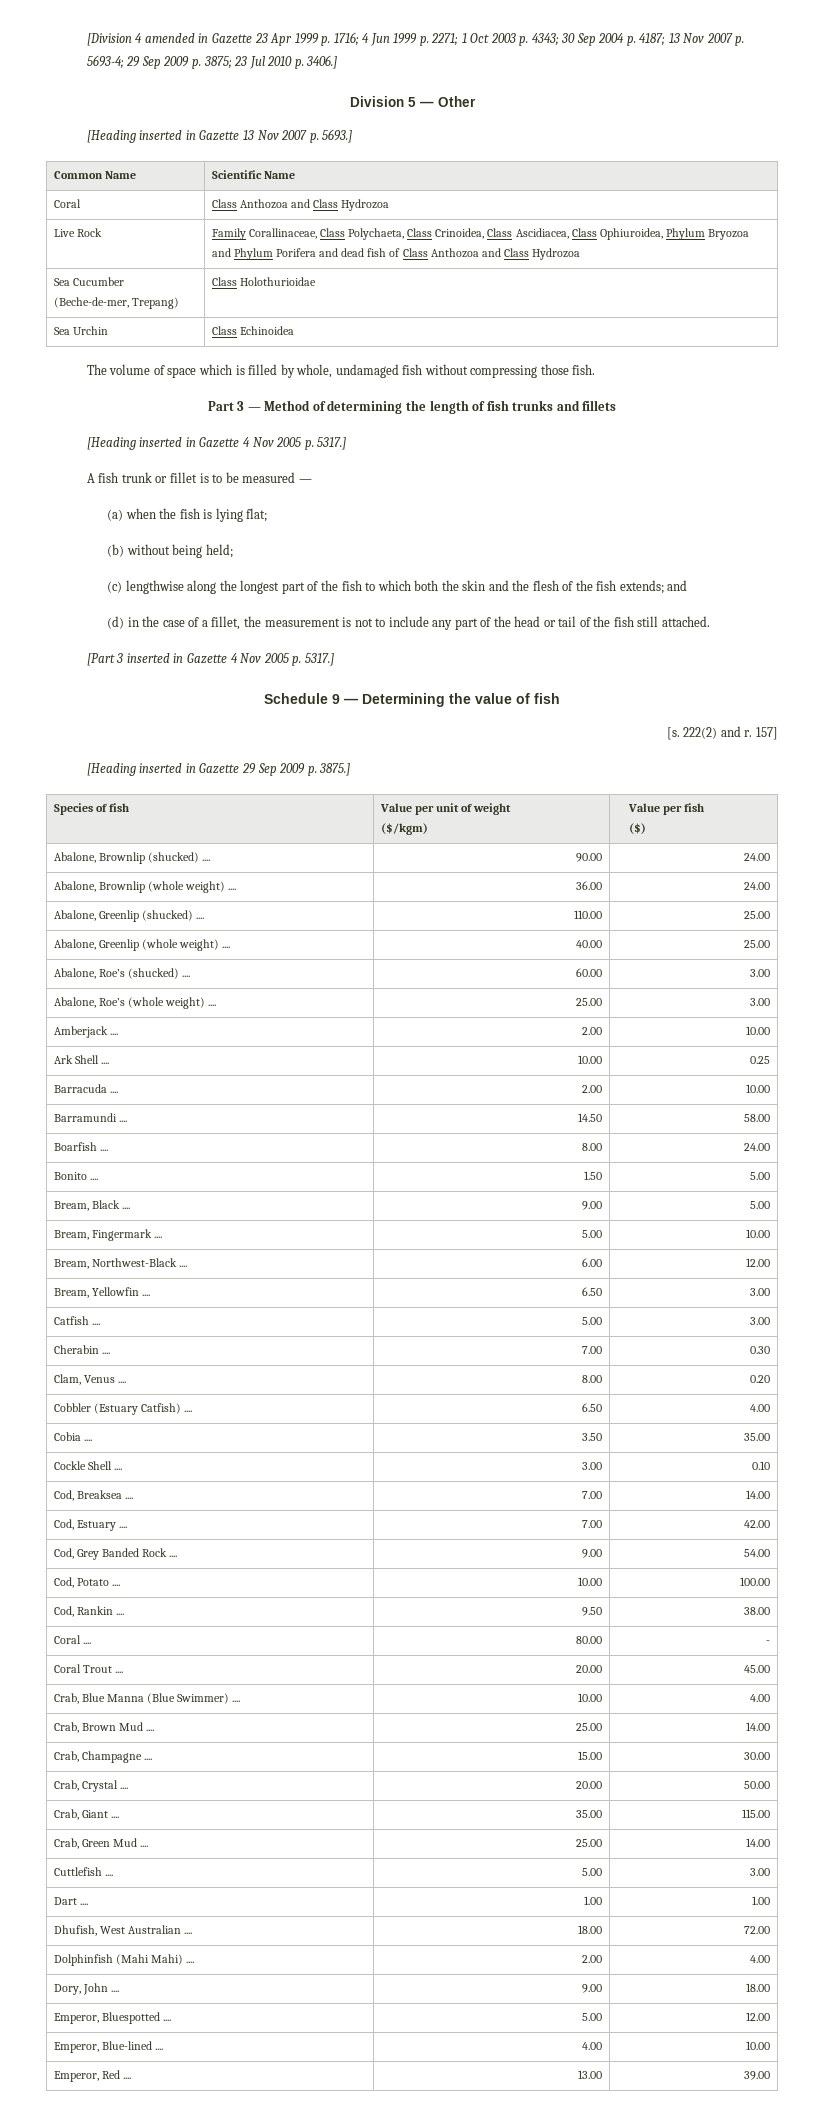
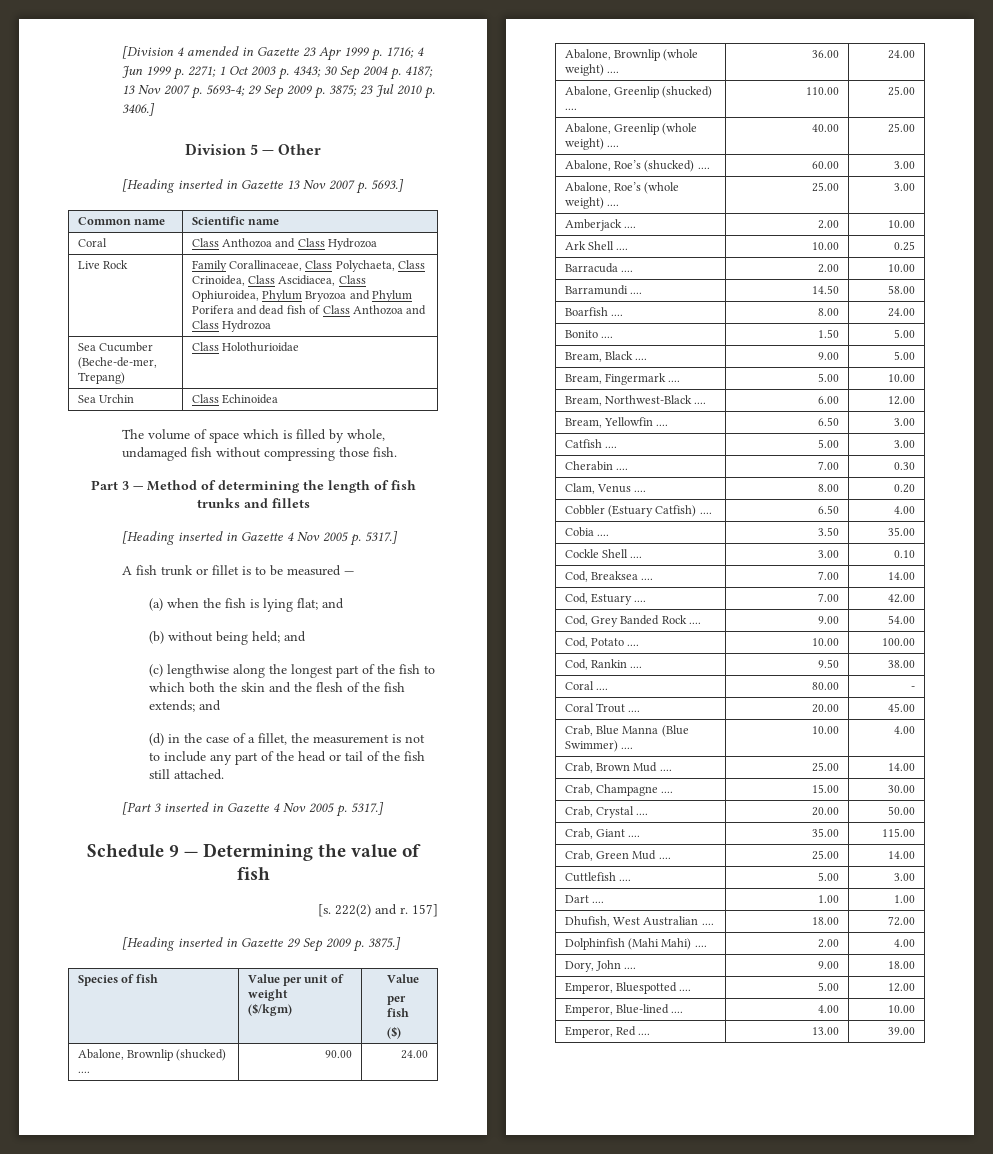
- Common Name | Scientific Name
+ Common name | Scientific name
- (a) when the fish is lying flat;
+ (a) when the fish is lying flat; and
- (b) without being held;
+ (b) without being held; and
  Species of fish | Value per unit of weight
- ($/kgm) | Value per fish
+ ($/kgm) | Value
+ per fish

